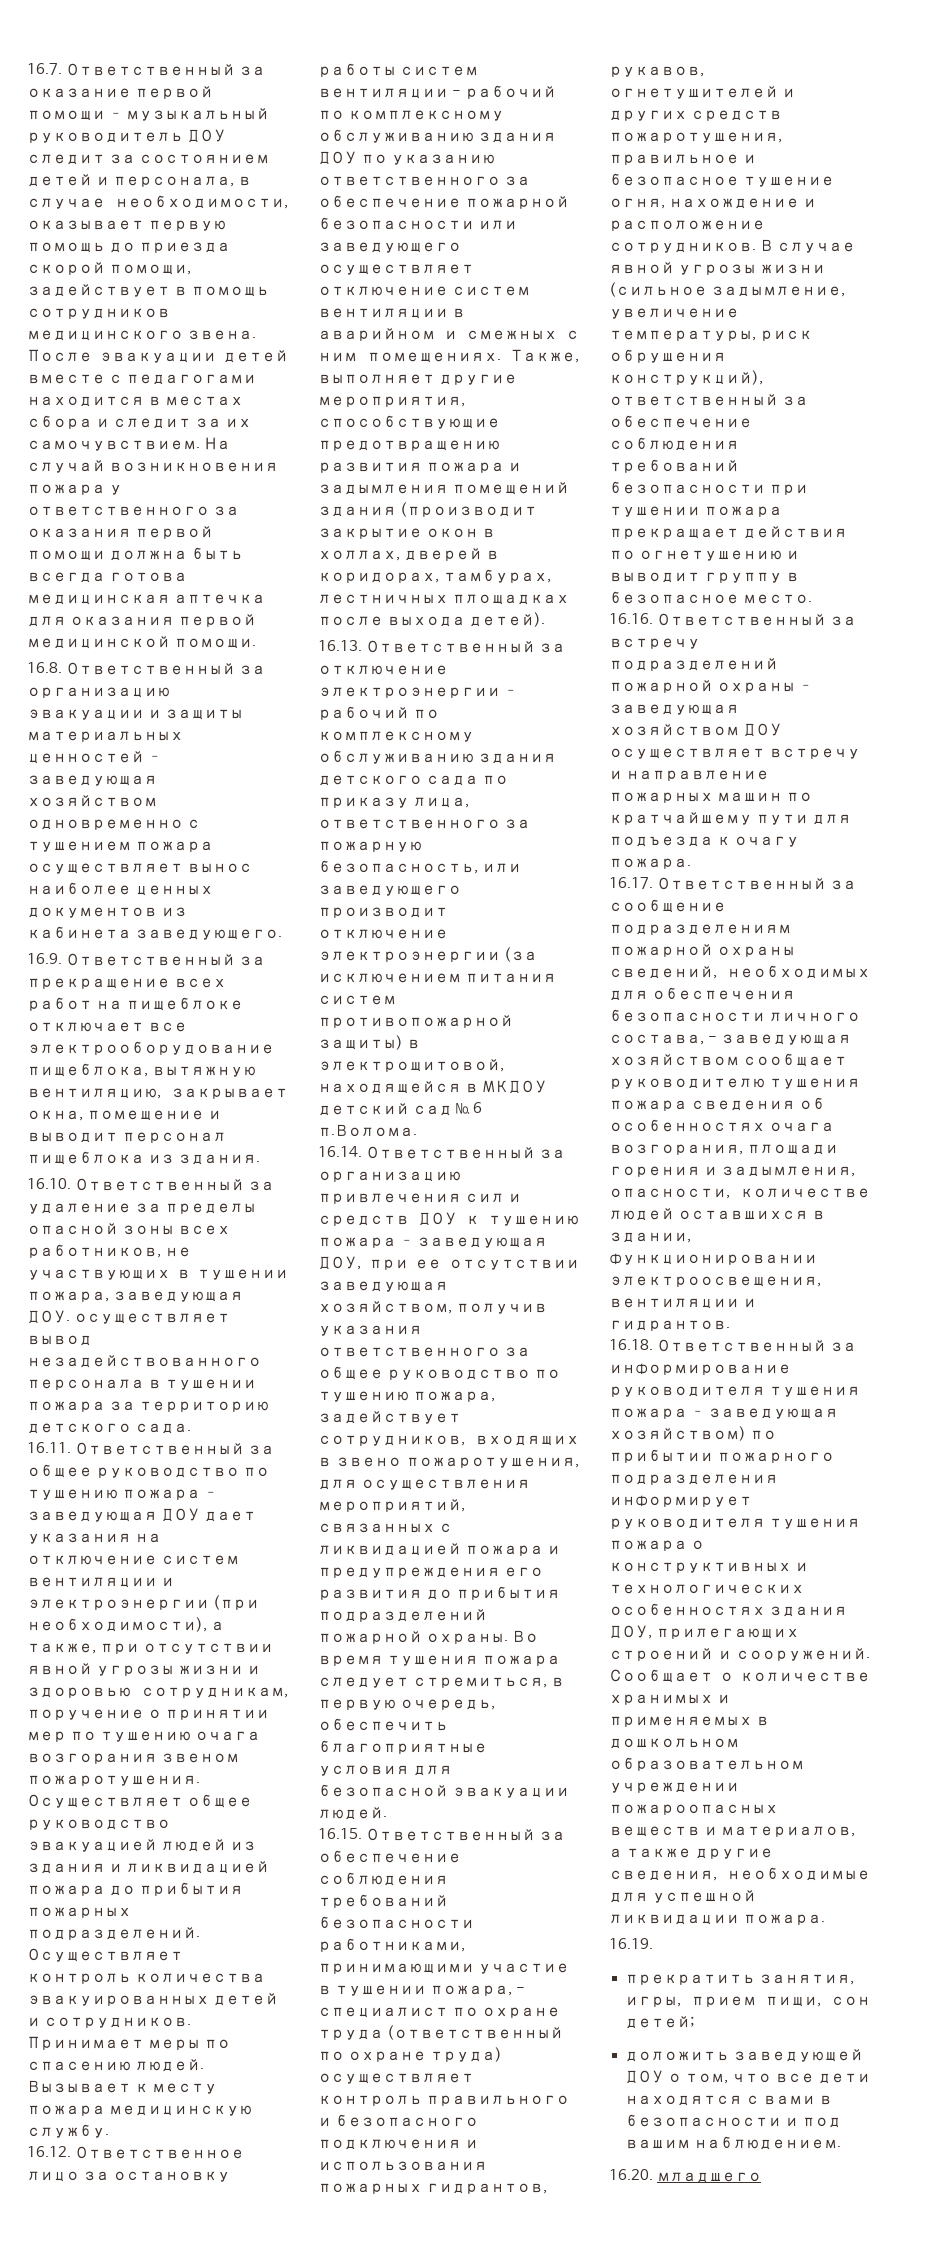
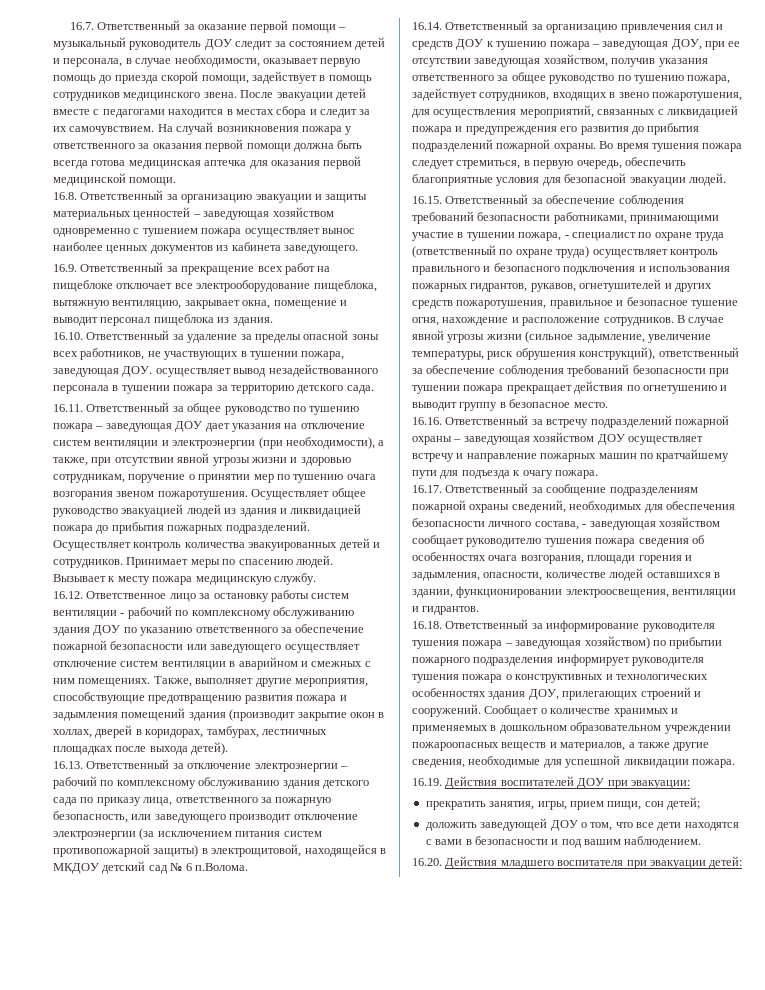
- 16.19.
+ 16.19. Действия воспитателей ДОУ при эвакуации:
- 16.20. младшего
+ 16.20. Действия младшего воспитателя при эвакуации детей:

